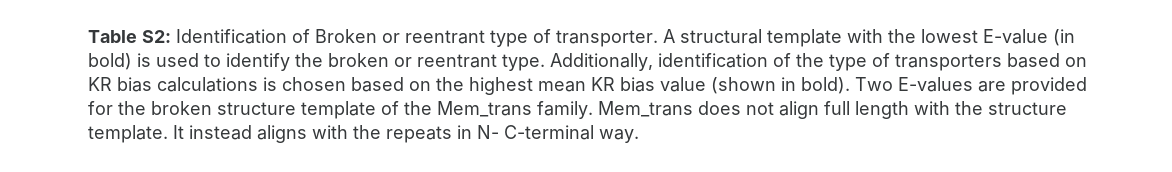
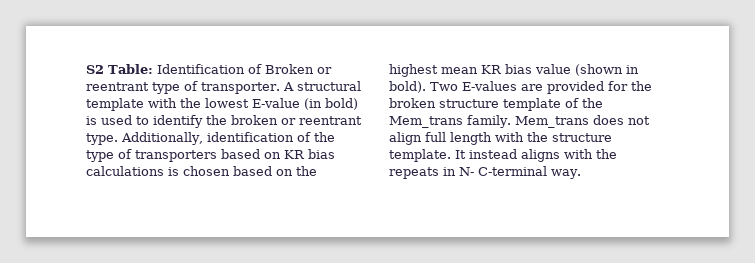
- Table S2: Identification of Broken or reentrant type of transporter.
+ S2 Table: Identification of Broken or reentrant type of transporter.

